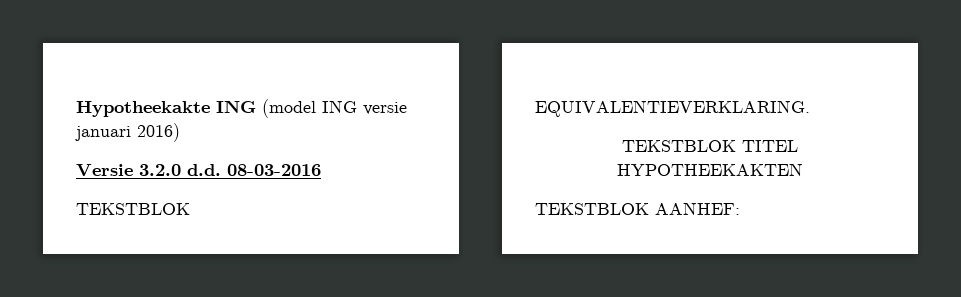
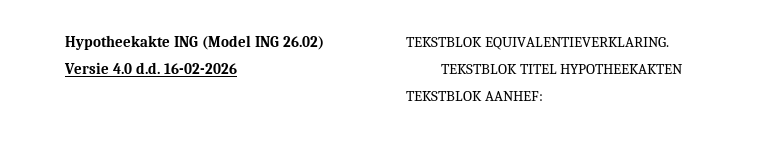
- Hypotheekakte ING (model ING versie januari 2016)
- Versie 3.2.0 d.d. 08-03-2016
+ Hypotheekakte ING (Model ING 26.02)
+ Versie 4.0 d.d. 16-02-2026

